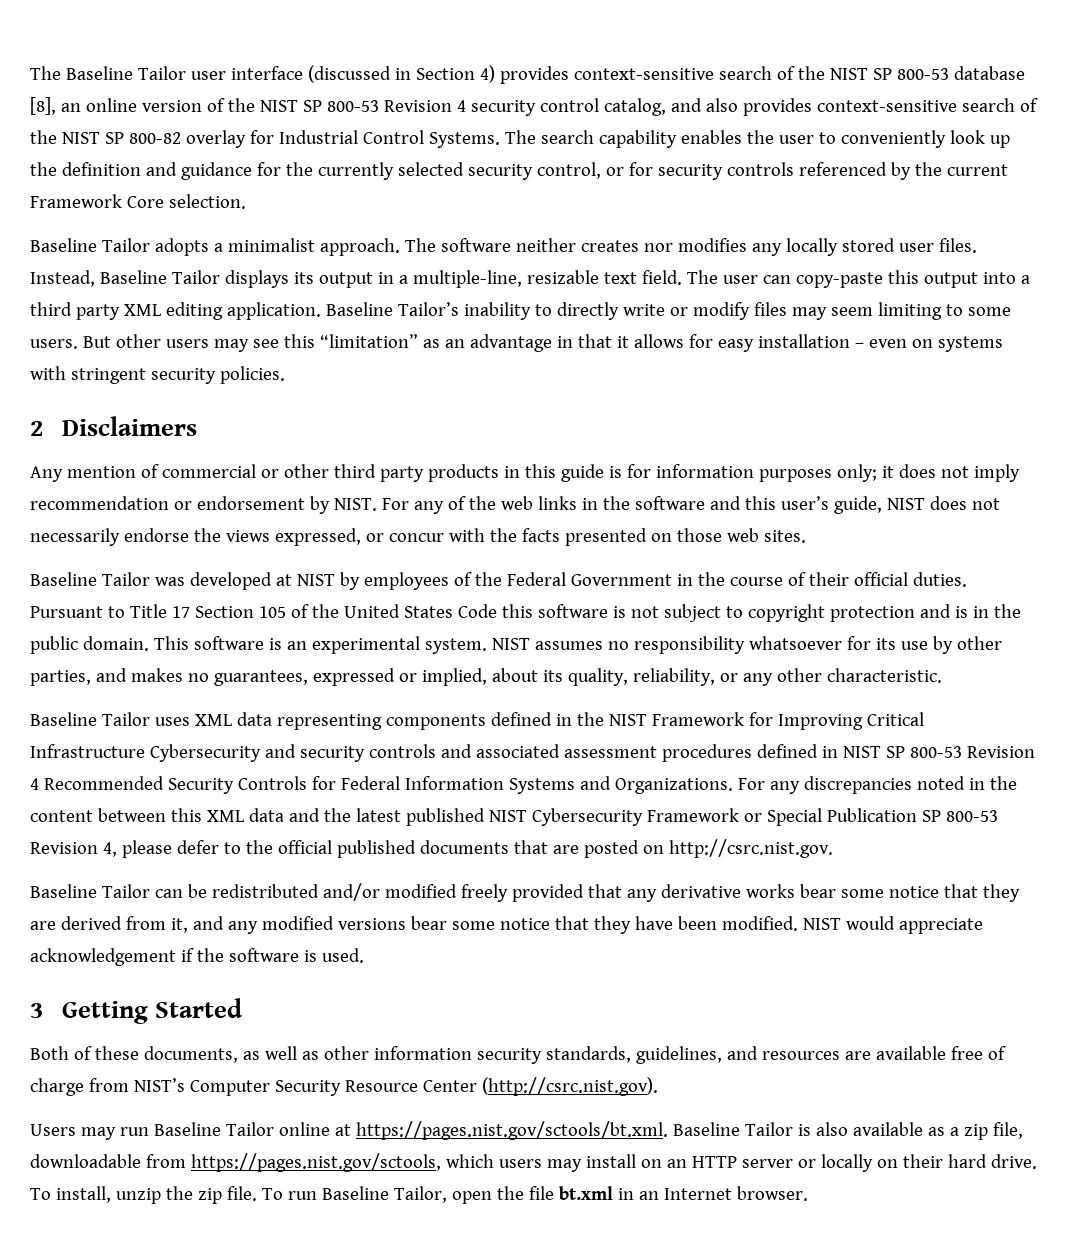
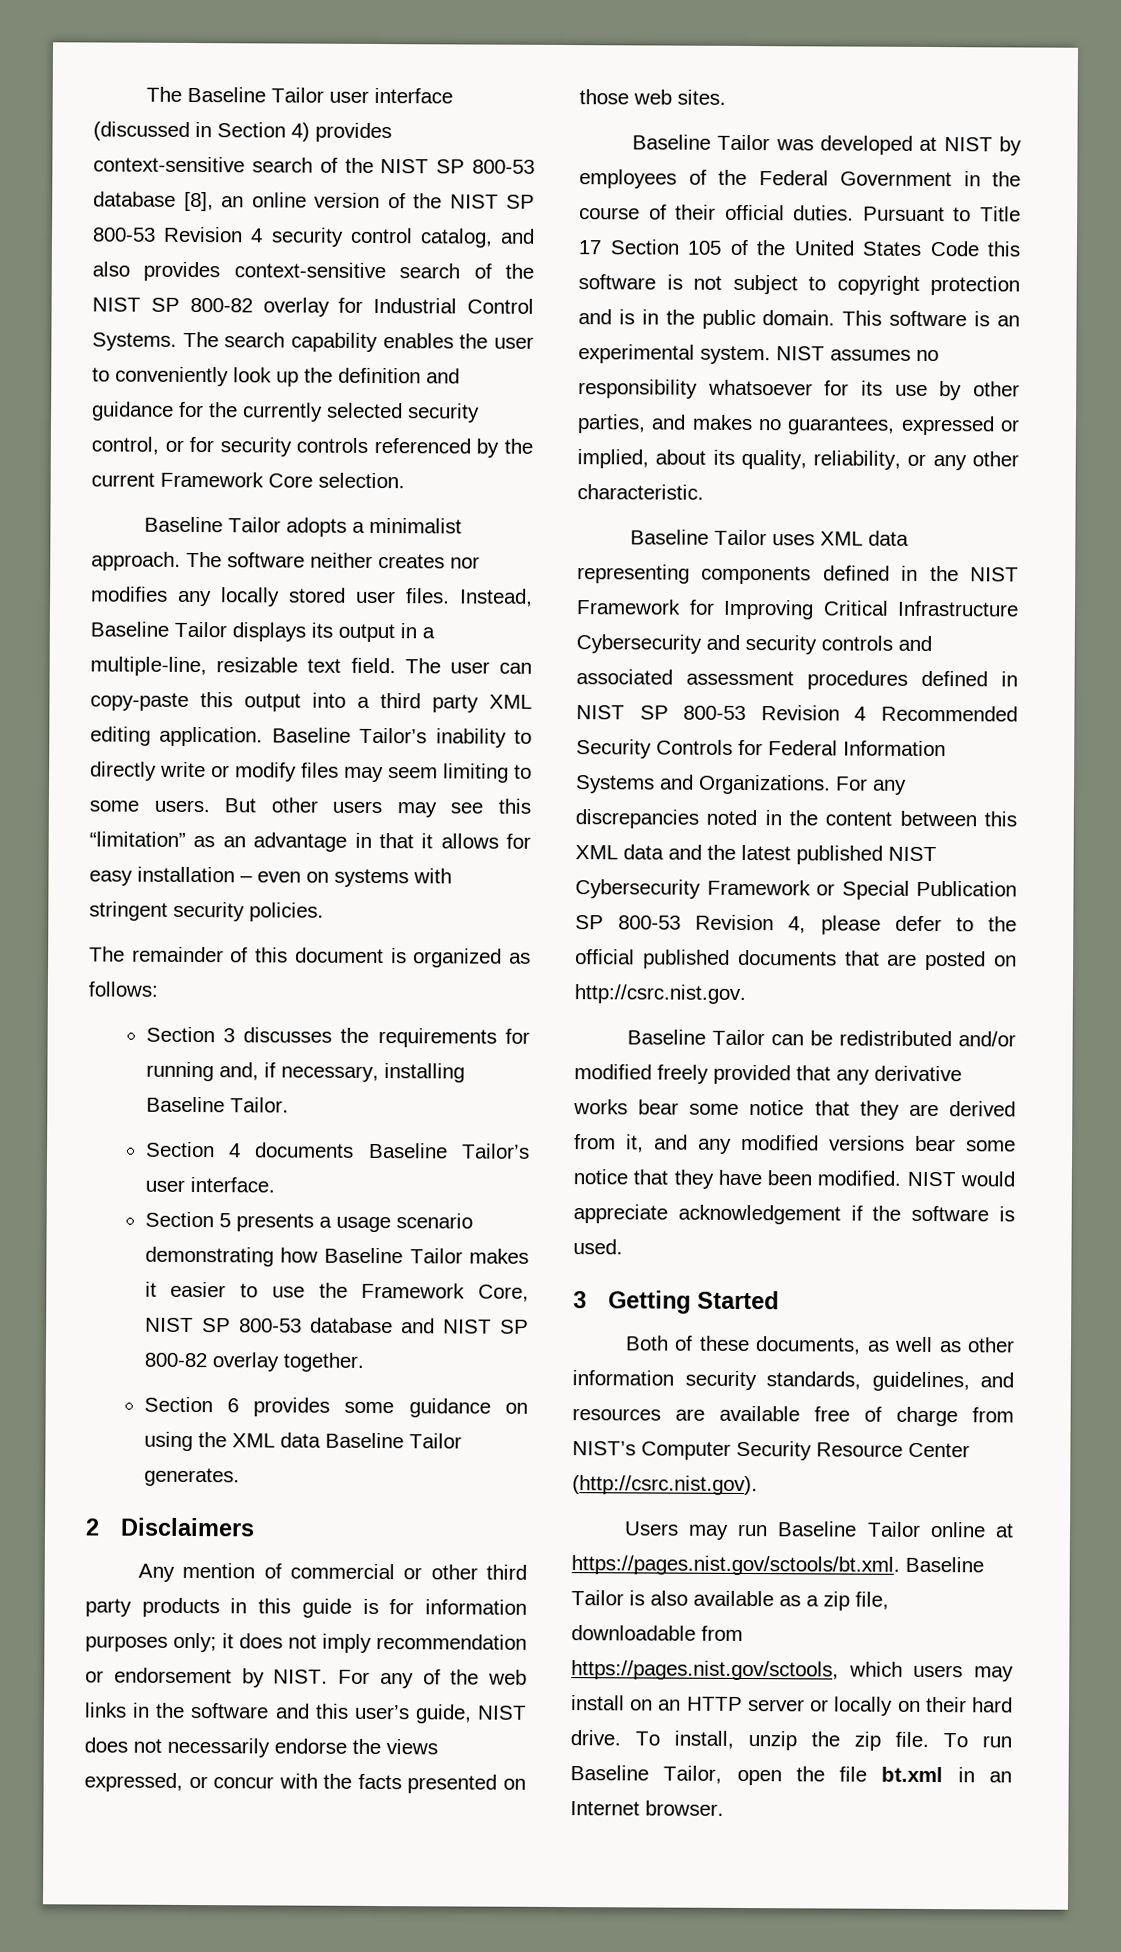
+ The remainder of this document is organized as follows:
+ Section 3 discusses the requirements for running and, if necessary, installing Baseline Tailor.
+ Section 4 documents Baseline Tailor’s user interface.
+ Section 5 presents a usage scenario demonstrating how Baseline Tailor makes it easier to use the Framework Core, NIST SP 800-53 database and NIST SP 800-82 overlay together.
+ Section 6 provides some guidance on using the XML data Baseline Tailor generates.

